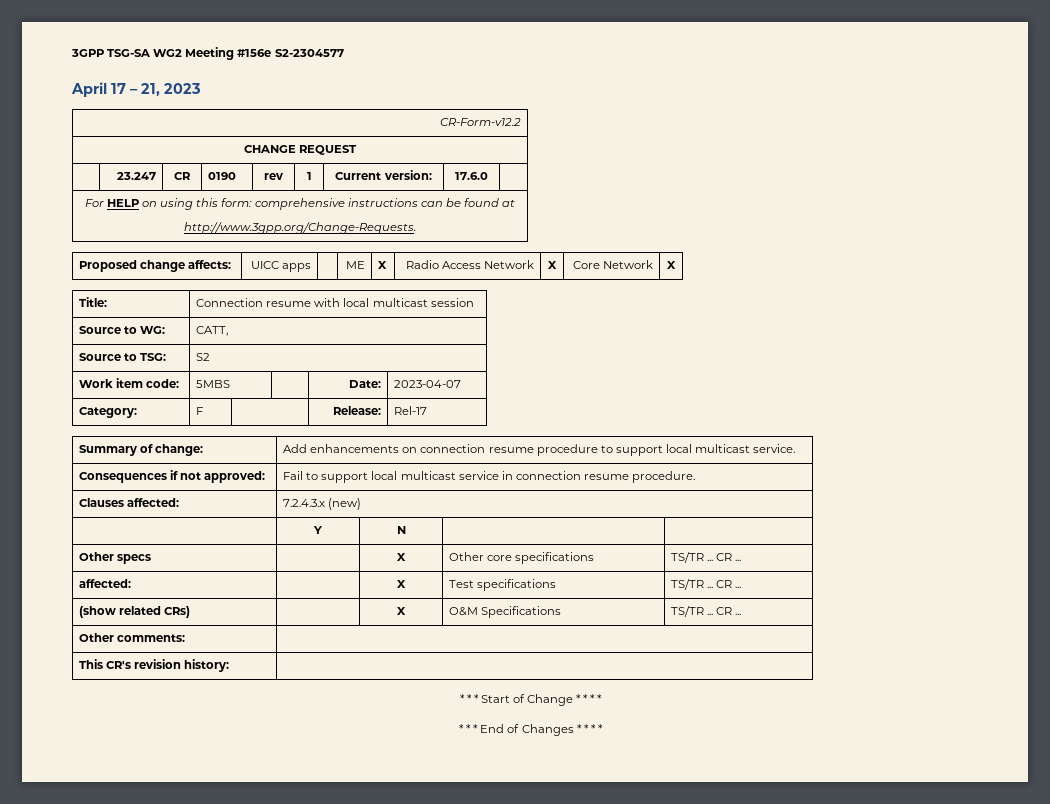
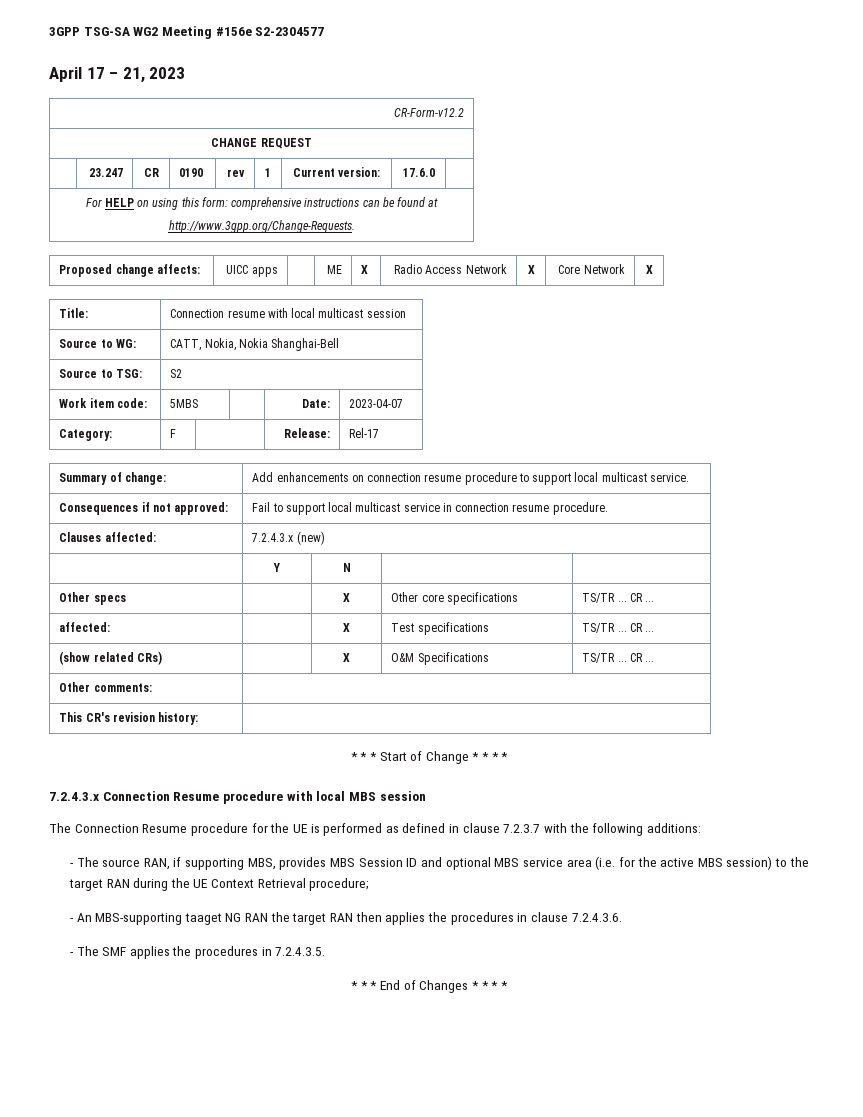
- Source to WG: | CATT,
+ Source to WG: | CATT, Nokia, Nokia Shanghai-Bell
+ 7.2.4.3.x Connection Resume procedure with local MBS session
+ The Connection Resume procedure for the UE is performed as defined in clause 7.2.3.7 with the following additions:
+ - The source RAN, if supporting MBS, provides MBS Session ID and optional MBS service area (i.e. for the active MBS session) to the target RAN during the UE Context Retrieval procedure;
+ - An MBS-supporting taaget NG RAN the target RAN then applies the procedures in clause 7.2.4.3.6.
+ - The SMF applies the procedures in 7.2.4.3.5.

